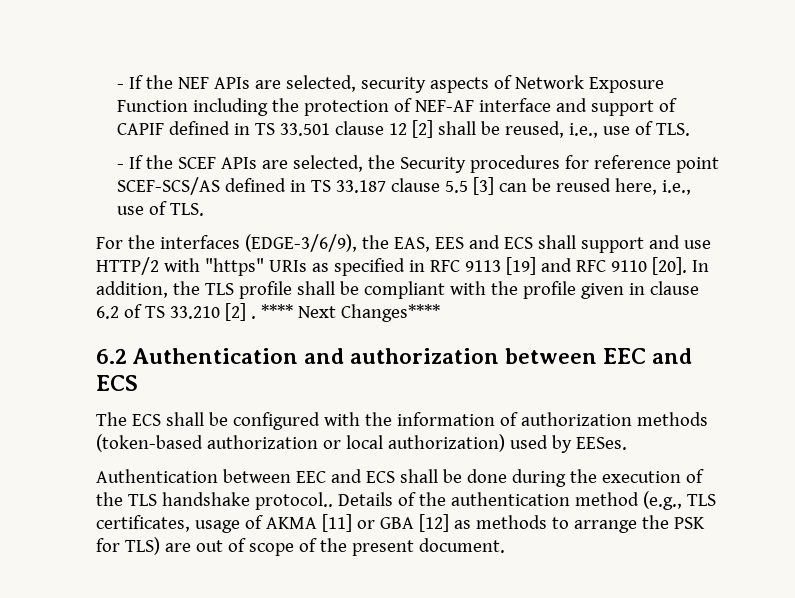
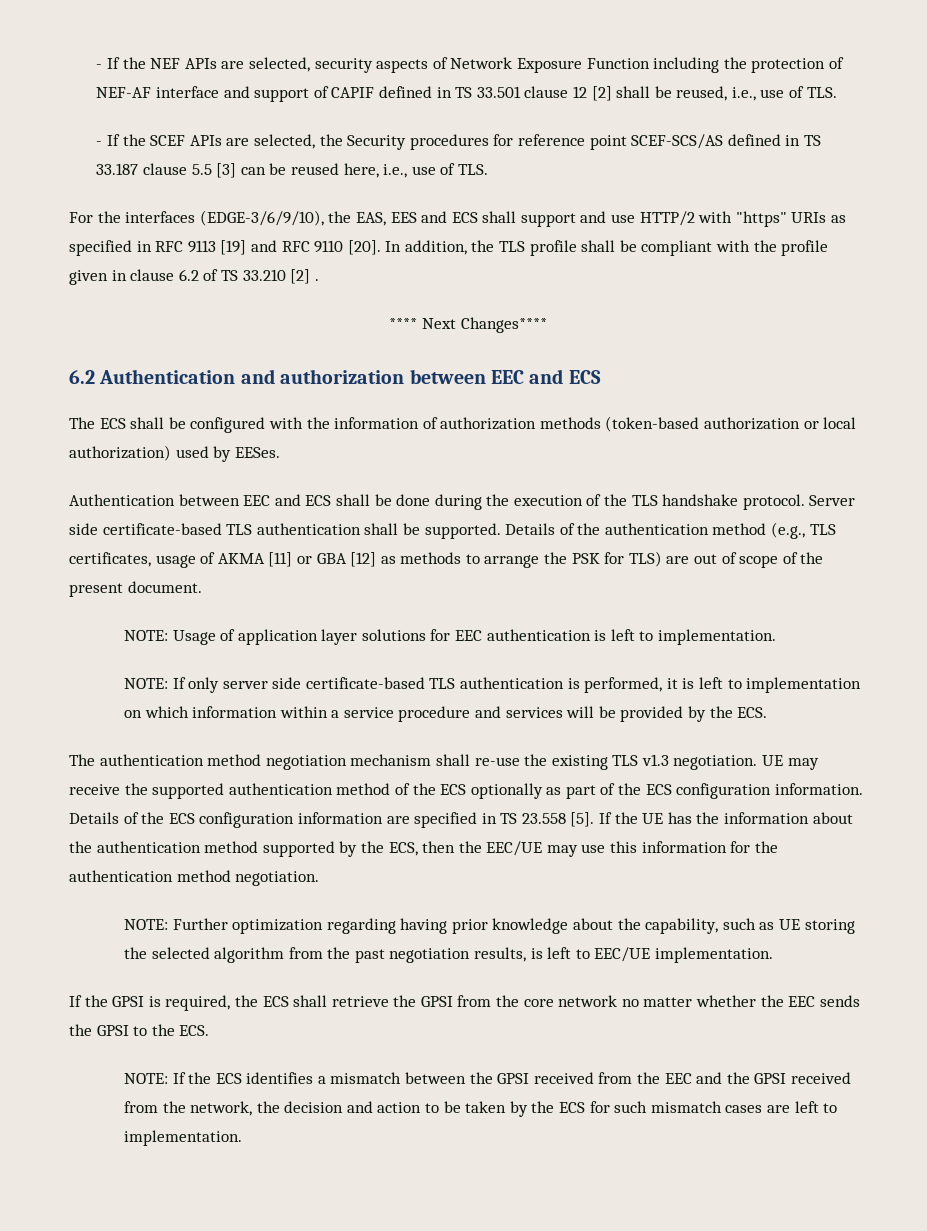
- For the interfaces (EDGE-3/6/9), the EAS, EES and ECS shall support and use HTTP/2 with "https" URIs as specified in RFC 9113 [19] and RFC 9110 [20].
+ For the interfaces (EDGE-3/6/9/10), the EAS, EES and ECS shall support and use HTTP/2 with "https" URIs as specified in RFC 9113 [19] and RFC 9110 [20].
- In addition, the TLS profile shall be compliant with the profile given in clause 6.2 of TS 33.210 [2] . **** Next Changes****
+ In addition, the TLS profile shall be compliant with the profile given in clause 6.2 of TS 33.210 [2] .
+ **** Next Changes****
- Authentication between EEC and ECS shall be done during the execution of the TLS handshake protocol..
+ Authentication between EEC and ECS shall be done during the execution of the TLS handshake protocol. Server side certificate-based TLS authentication shall be supported.
+ NOTE: Usage of application layer solutions for EEC authentication is left to implementation.
+ NOTE: If only server side certificate-based TLS authentication is performed, it is left to implementation on which information within a service procedure and services will be provided by the ECS.
+ The authentication method negotiation mechanism shall re-use the existing TLS v1.3 negotiation. UE may receive the supported authentication method of the ECS optionally as part of the ECS configuration information. Details of the ECS configuration information are specified in TS 23.558 [5]. If the UE has the information about the authentication method supported by the ECS, then the EEC/UE may use this information for the authentication method negotiation.
+ NOTE: Further optimization regarding having prior knowledge about the capability, such as UE storing the selected algorithm from the past negotiation results, is left to EEC/UE implementation.
+ If the GPSI is required, the ECS shall retrieve the GPSI from the core network no matter whether the EEC sends the GPSI to the ECS.
+ NOTE: If the ECS identifies a mismatch between the GPSI received from the EEC and the GPSI received from the network, the decision and action to be taken by the ECS for such mismatch cases are left to implementation.

